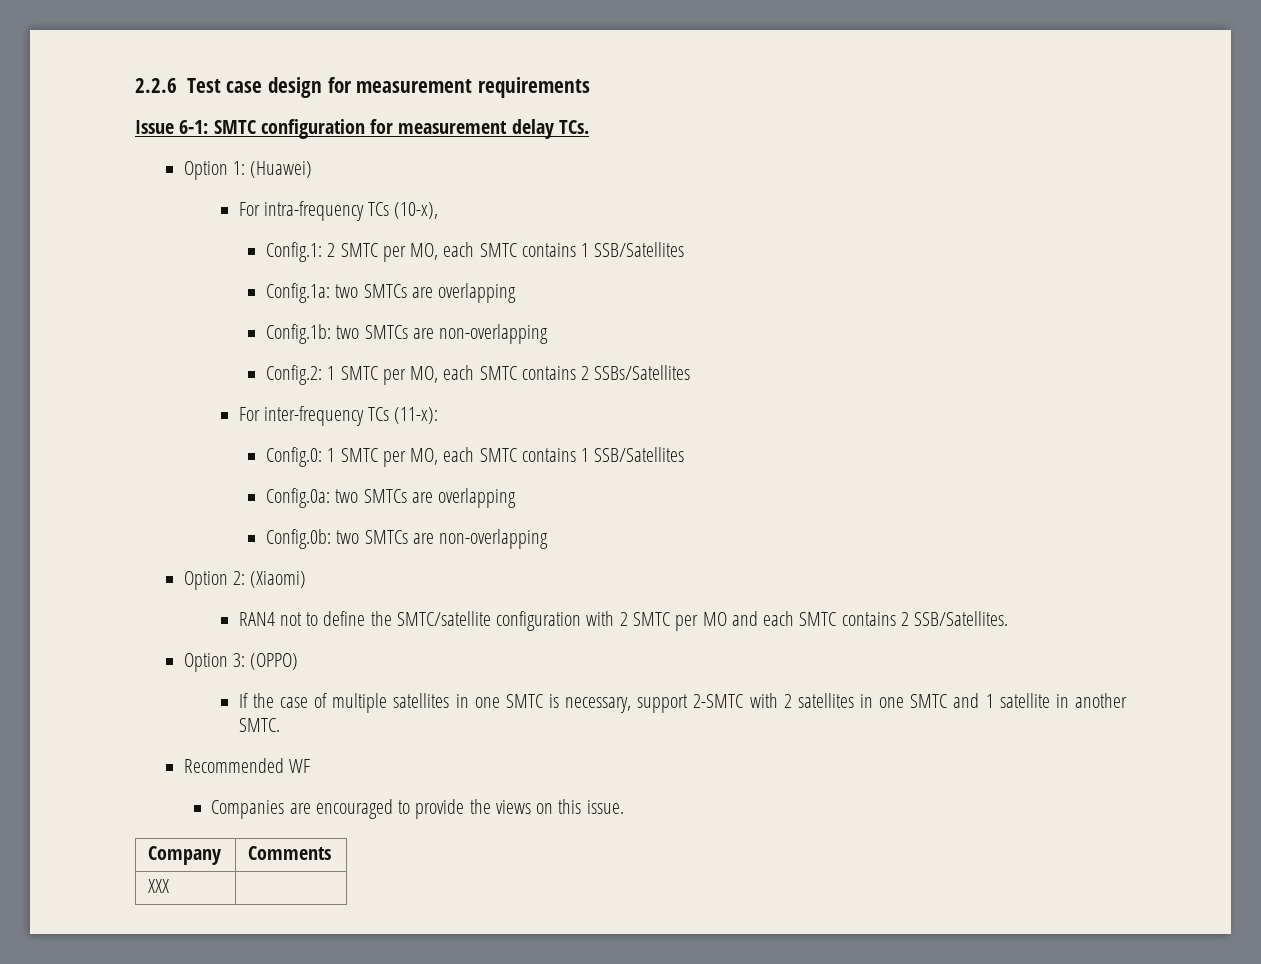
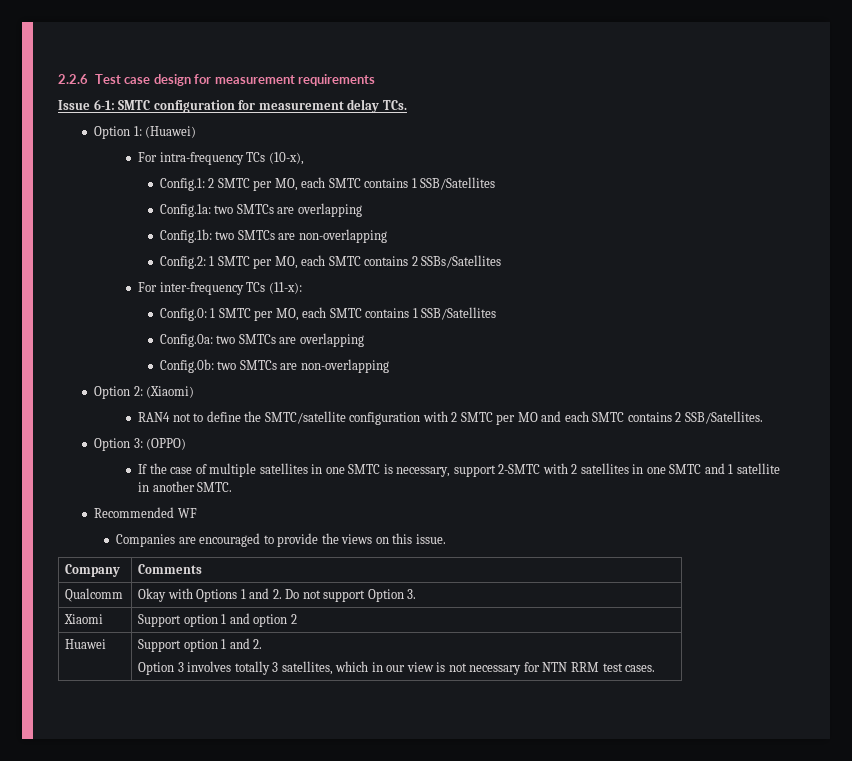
- XXX |
+ Qualcomm | Okay with Options 1 and 2. Do not support Option 3.
+ Xiaomi | Support option 1 and option 2
+ Huawei | Support option 1 and 2.
+ Option 3 involves totally 3 satellites, which in our view is not necessary for NTN RRM test cases.

